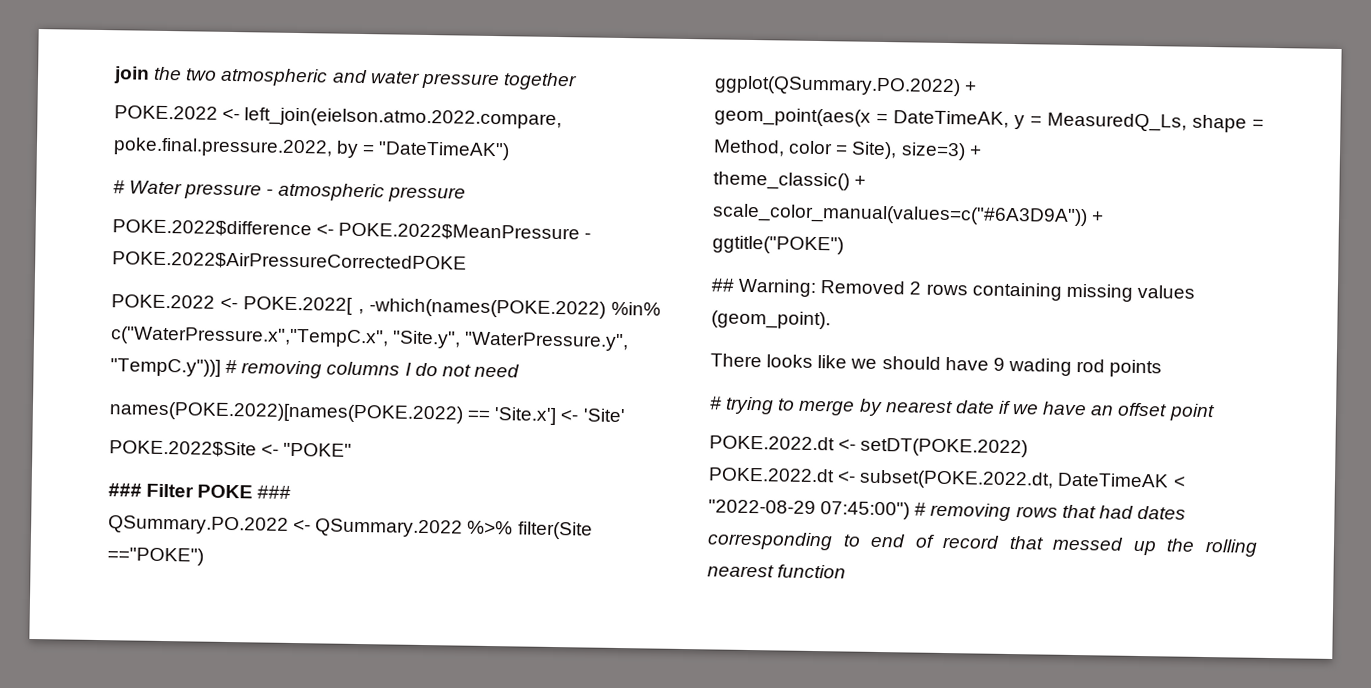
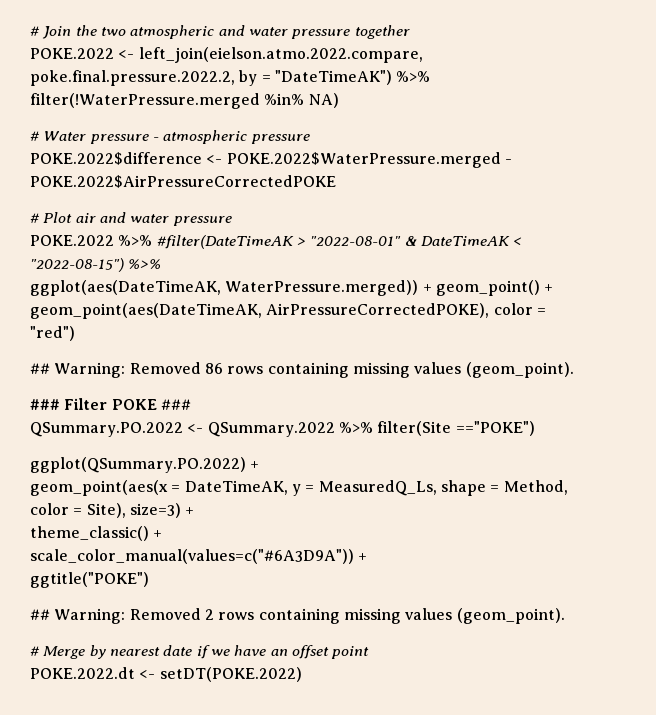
- join the two atmospheric and water pressure together
+ # Join the two atmospheric and water pressure together
- POKE.2022 <- left_join(eielson.atmo.2022.compare, poke.final.pressure.2022, by = "DateTimeAK")
+ POKE.2022 <- left_join(eielson.atmo.2022.compare, poke.final.pressure.2022.2, by = "DateTimeAK") %>% filter(!WaterPressure.merged %in% NA)
- POKE.2022$difference <- POKE.2022$MeanPressure - POKE.2022$AirPressureCorrectedPOKE
+ POKE.2022$difference <- POKE.2022$WaterPressure.merged - POKE.2022$AirPressureCorrectedPOKE
- POKE.2022 <- POKE.2022[ , -which(names(POKE.2022) %in% c("WaterPressure.x","TempC.x", "Site.y", "WaterPressure.y", "TempC.y"))] # removing columns I do not need
- names(POKE.2022)[names(POKE.2022) == 'Site.x'] <- 'Site'
- POKE.2022$Site <- "POKE"
+ # Plot air and water pressure
+ POKE.2022 %>% #filter(DateTimeAK > "2022-08-01" & DateTimeAK < "2022-08-15") %>%
+ ggplot(aes(DateTimeAK, WaterPressure.merged)) + geom_point() + geom_point(aes(DateTimeAK, AirPressureCorrectedPOKE), color = "red")
+ ## Warning: Removed 86 rows containing missing values (geom_point).
- There looks like we should have 9 wading rod points
- # trying to merge by nearest date if we have an offset point
+ # Merge by nearest date if we have an offset point
- POKE.2022.dt <- subset(POKE.2022.dt, DateTimeAK < "2022-08-29 07:45:00") # removing rows that had dates corresponding to end of record that messed up the rolling nearest function

